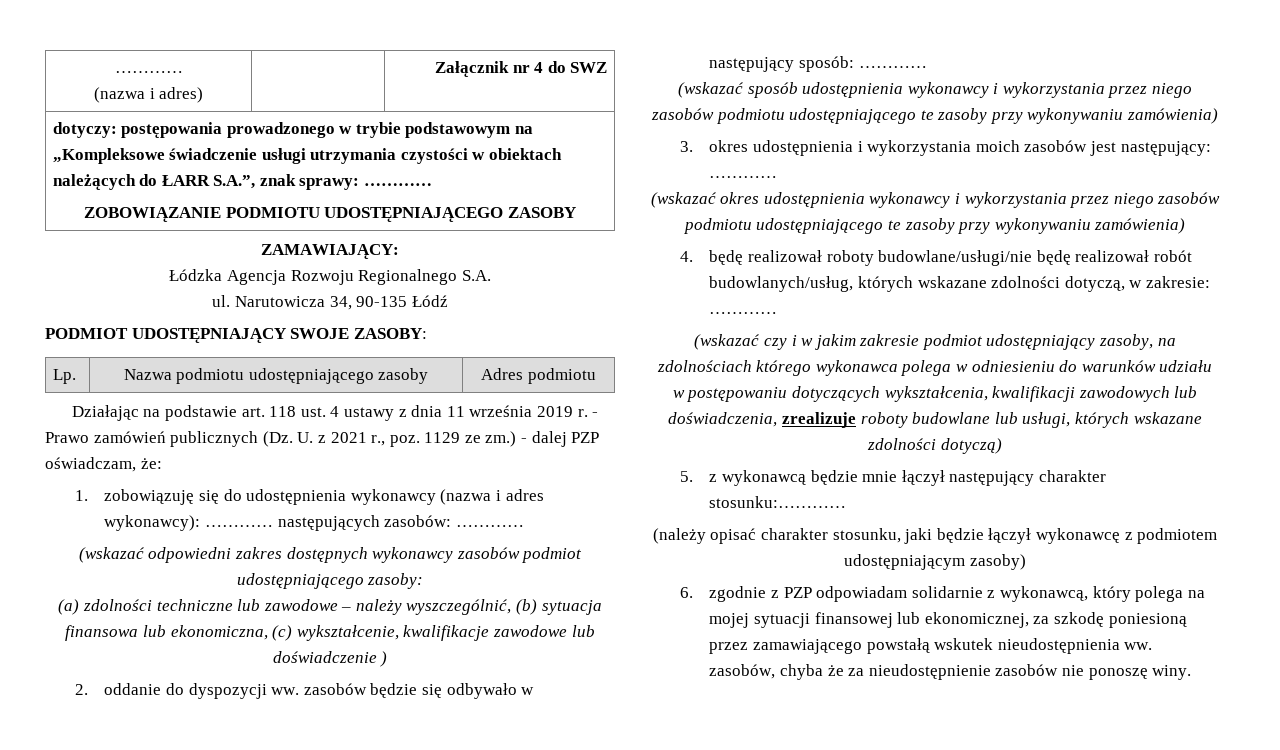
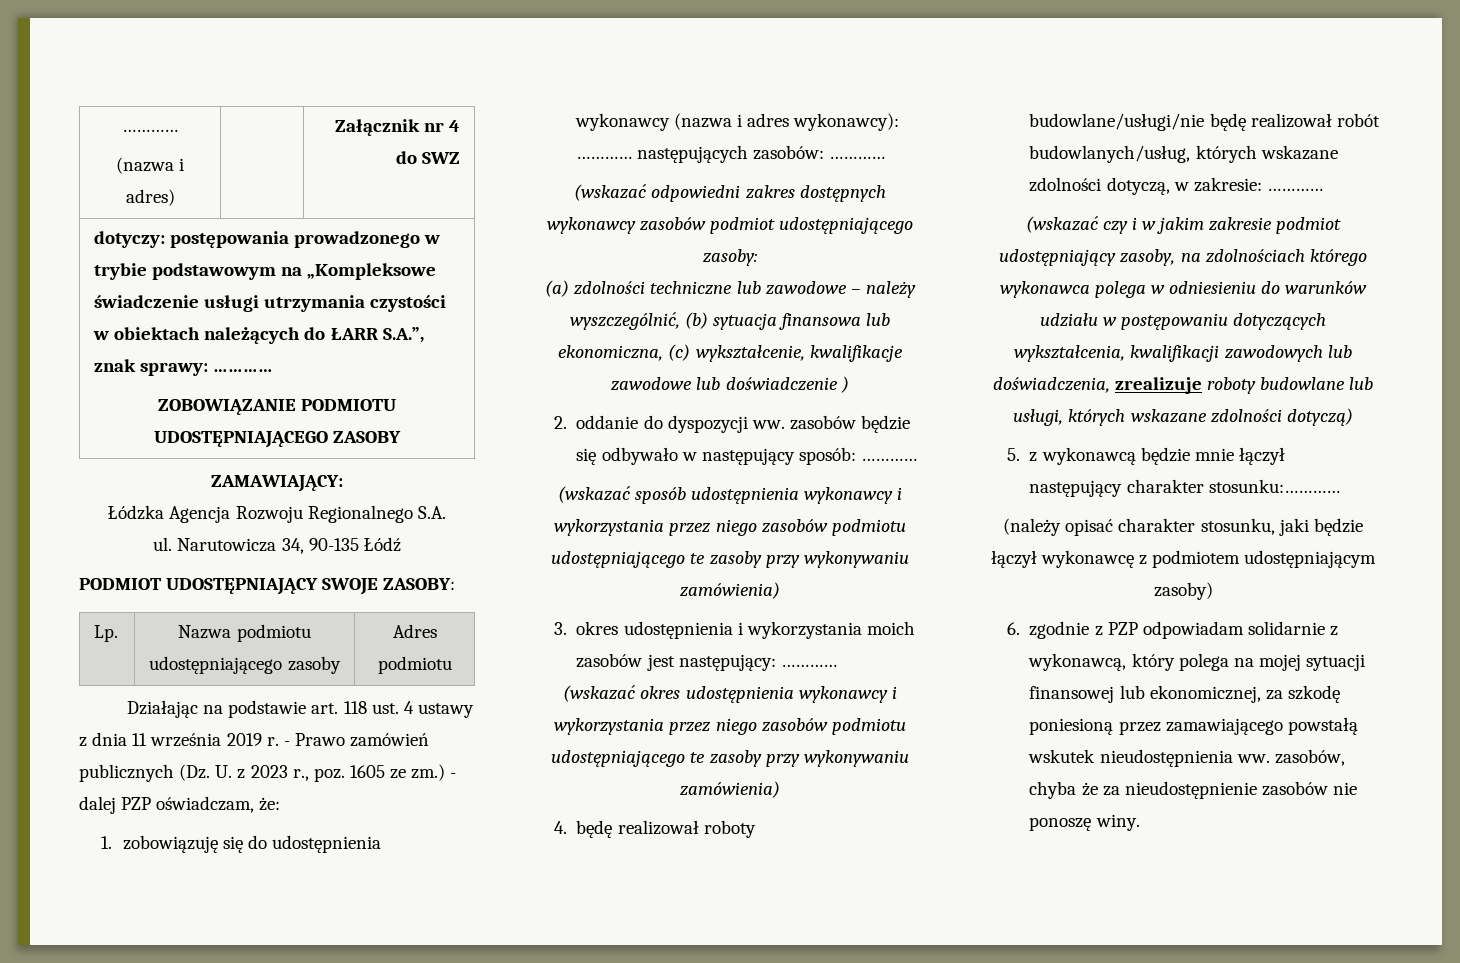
- - Prawo zamówień publicznych (Dz. U. z 2021 r., poz. 1129 ze zm.)
+ - Prawo zamówień publicznych (Dz. U. z 2023 r., poz. 1605 ze zm.)

